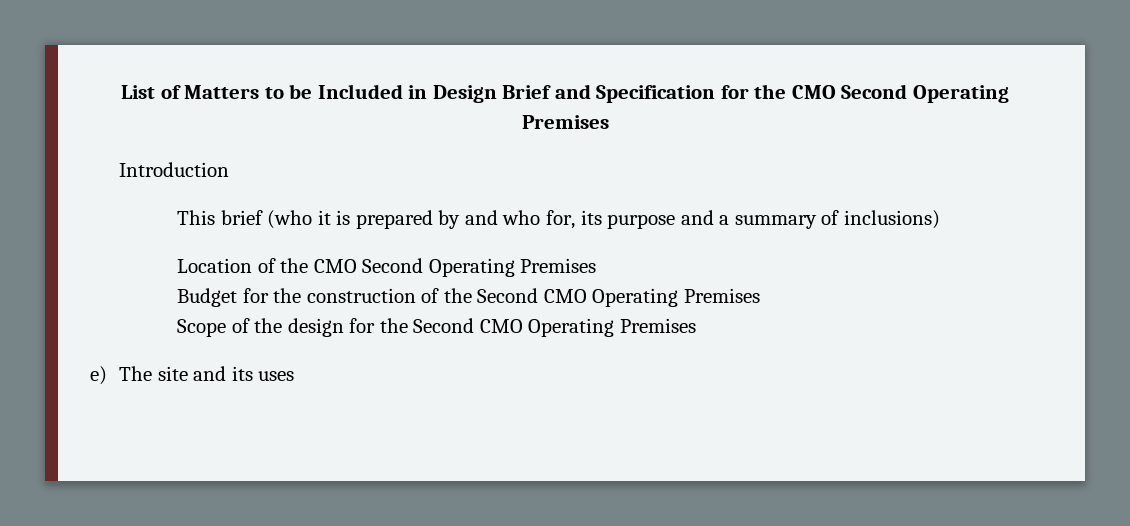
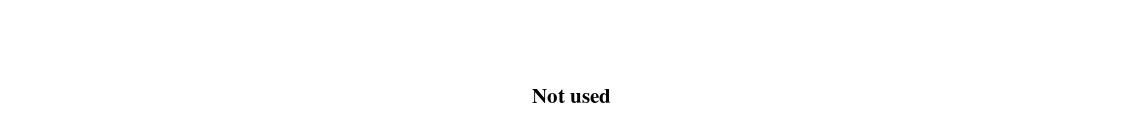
- List of Matters to be Included in Design Brief and Specification for the CMO Second Operating Premises
- Introduction
- This brief (who it is prepared by and who for, its purpose and a summary of inclusions)
- Location of the CMO Second Operating Premises
- Budget for the construction of the Second CMO Operating Premises
- Scope of the design for the Second CMO Operating Premises
- e) The site and its uses
+ Not used

